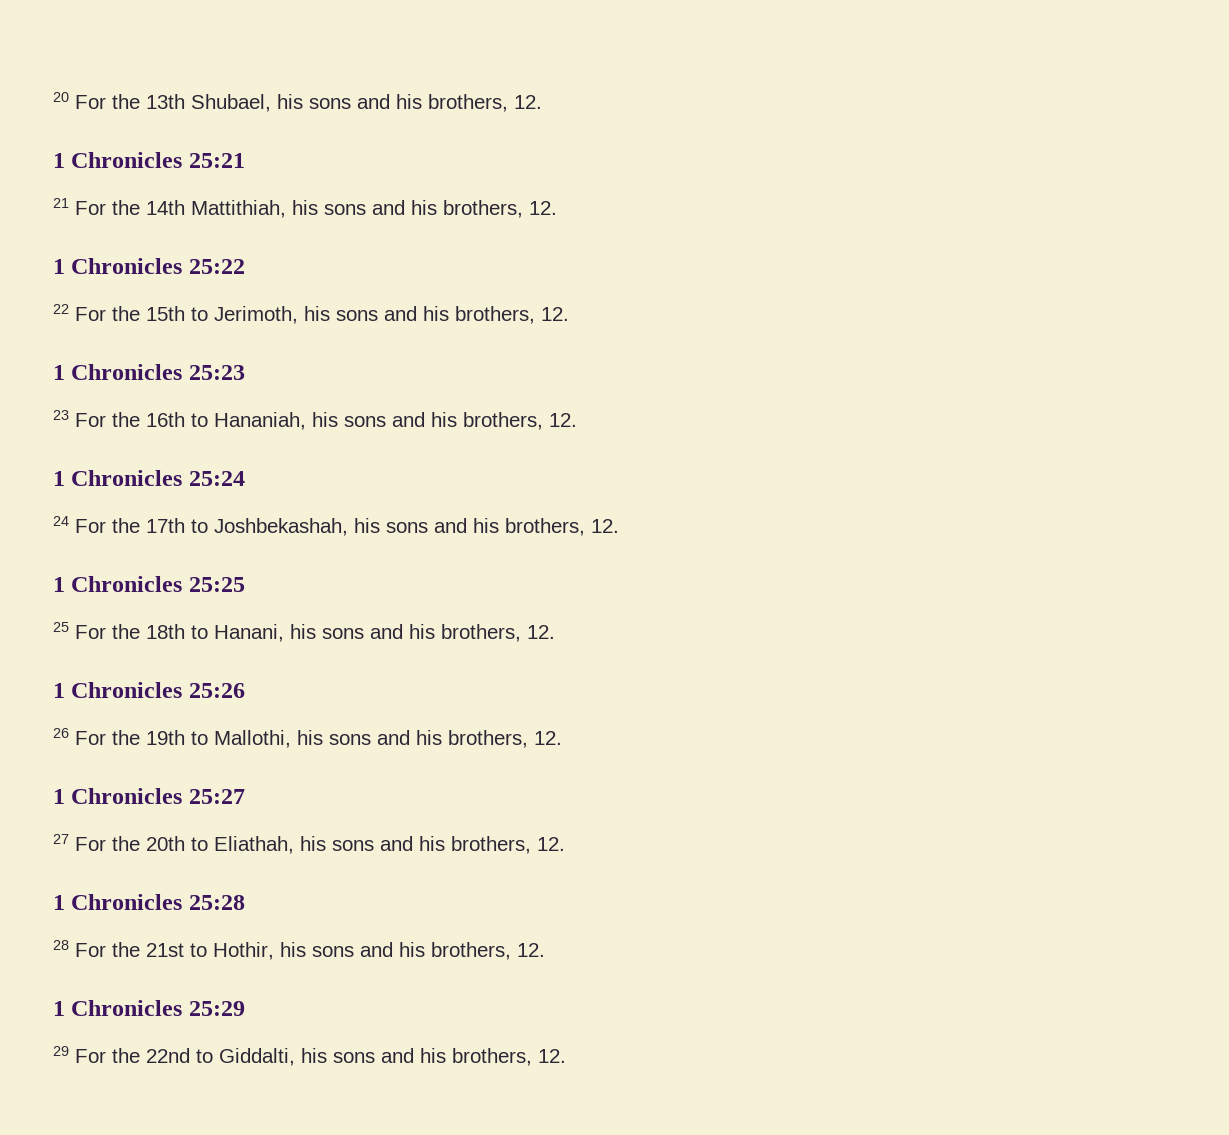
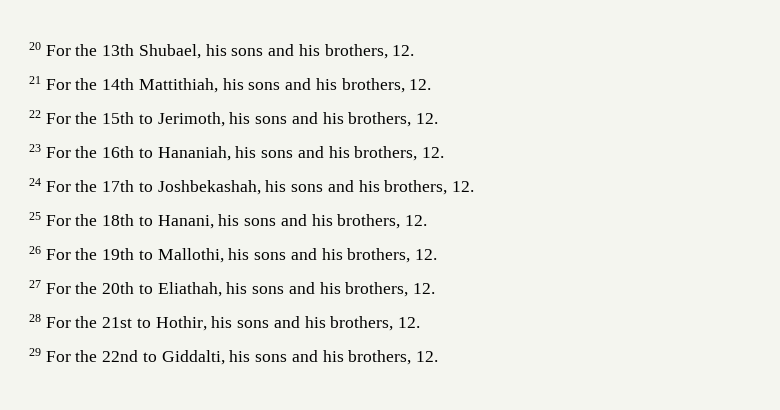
- 1 Chronicles 25:21
- 1 Chronicles 25:22
- 1 Chronicles 25:23
- 1 Chronicles 25:24
- 1 Chronicles 25:25
- 1 Chronicles 25:26
- 1 Chronicles 25:27
- 1 Chronicles 25:28
- 1 Chronicles 25:29

